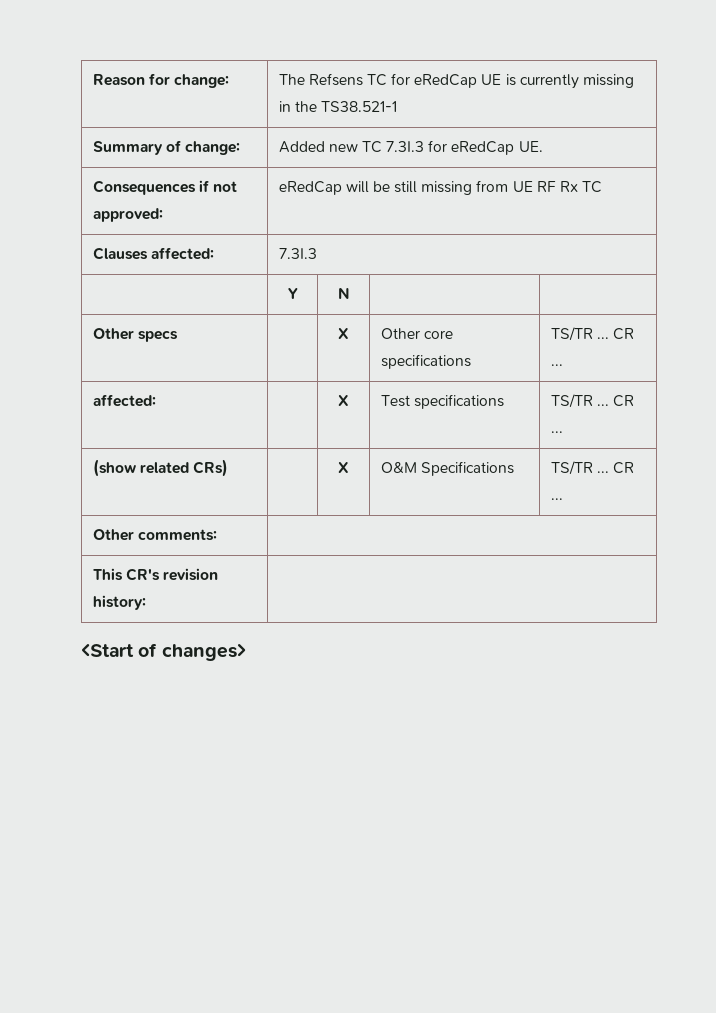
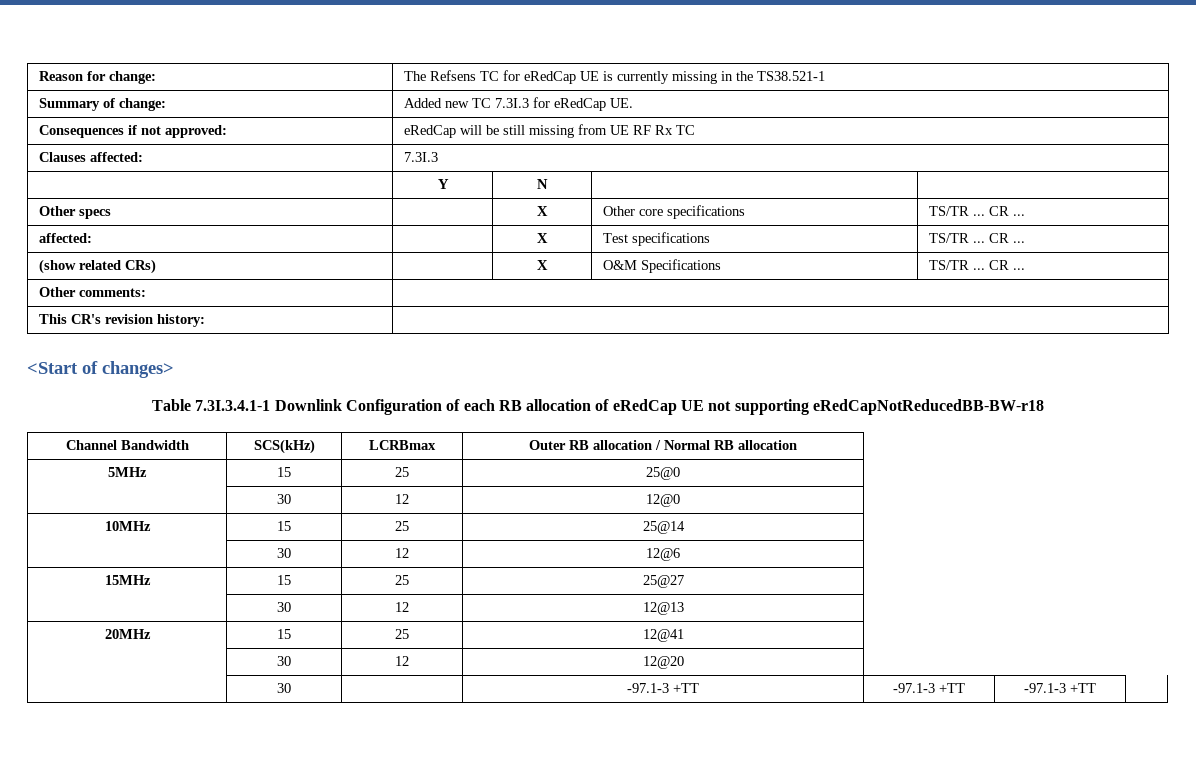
+ Table 7.3I.3.4.1-1 Downlink Configuration of each RB allocation of eRedCap UE not supporting eRedCapNotReducedBB-BW-r18
+ Channel Bandwidth | SCS(kHz) | LCRBmax | Outer RB allocation / Normal RB allocation
+ 5MHz | 15 | 25 | 25@0
+ | 30 | 12 | 12@0
+ 10MHz | 15 | 25 | 25@14
+ | 30 | 12 | 12@6
+ 15MHz | 15 | 25 | 25@27
+ | 30 | 12 | 12@13
+ 20MHz | 15 | 25 | 12@41
+ | 30 | 12 | 12@20
+ | 30 | | -97.1-3 +TT | -97.1-3 +TT | -97.1-3 +TT |

